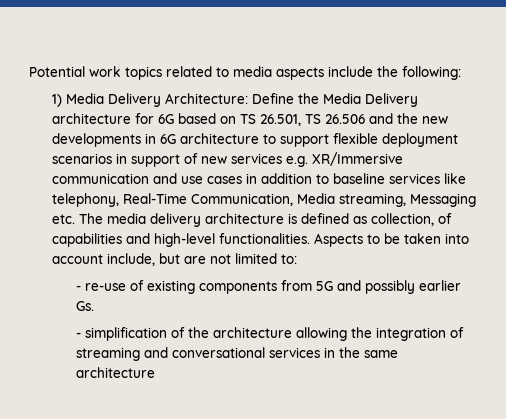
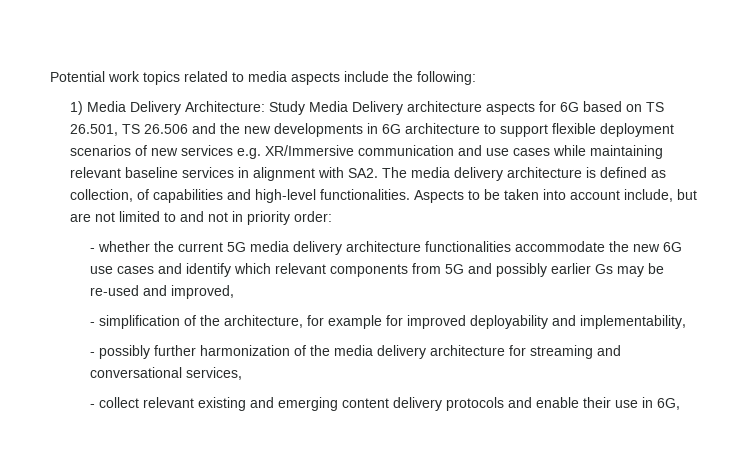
- 1) Media Delivery Architecture: Define the Media Delivery architecture for 6G based on TS 26.501, TS 26.506 and the new developments in 6G architecture to support flexible deployment scenarios in support of new services e.g. XR/Immersive communication and use cases in addition to baseline services like telephony, Real-Time Communication, Media streaming, Messaging etc. The media delivery architecture is defined as collection, of capabilities and high-level functionalities.
+ 1) Media Delivery Architecture: Study Media Delivery architecture aspects for 6G based on TS 26.501, TS 26.506 and the new developments in 6G architecture to support flexible deployment scenarios of new services e.g. XR/Immersive communication and use cases while maintaining relevant baseline services in alignment with SA2. The media delivery architecture is defined as collection, of capabilities and high-level functionalities.
- Aspects to be taken into account include, but are not limited to:
- - re-use of existing components from 5G and possibly earlier Gs.
- - simplification of the architecture allowing the integration of streaming and conversational services in the same architecture
+ Aspects to be taken into account include, but are not limited to and not in priority order:
+ - whether the current 5G media delivery architecture functionalities accommodate the new 6G use cases and identify which relevant components from 5G and possibly earlier Gs may be re-used and improved,
+ - simplification of the architecture, for example for improved deployability and implementability,
+ - possibly further harmonization of the media delivery architecture for streaming and conversational services,
+ - collect relevant existing and emerging content delivery protocols and enable their use in 6G,

